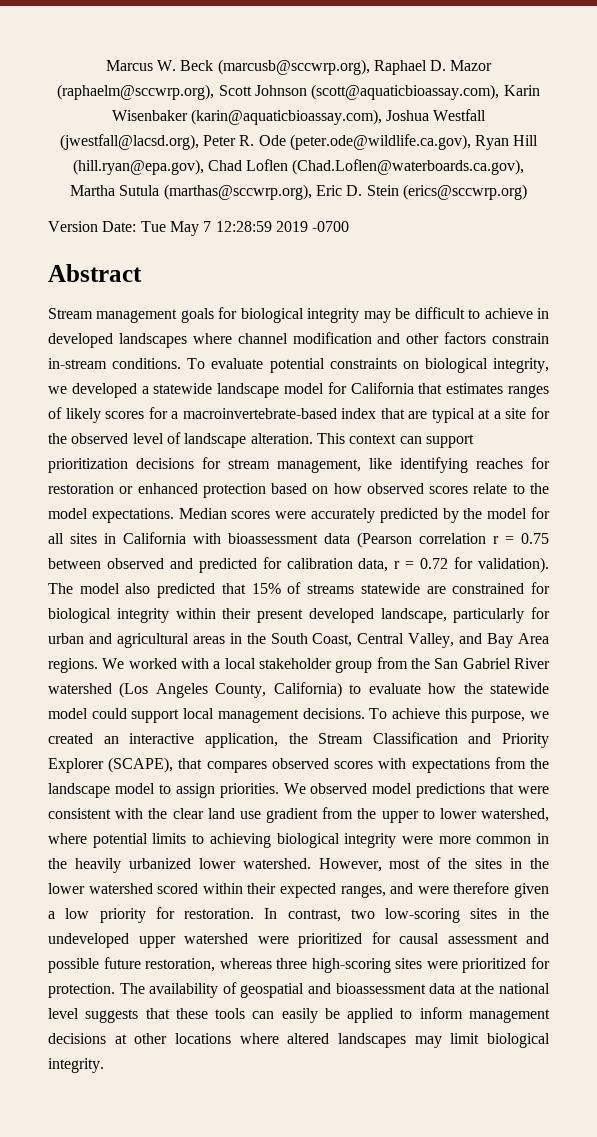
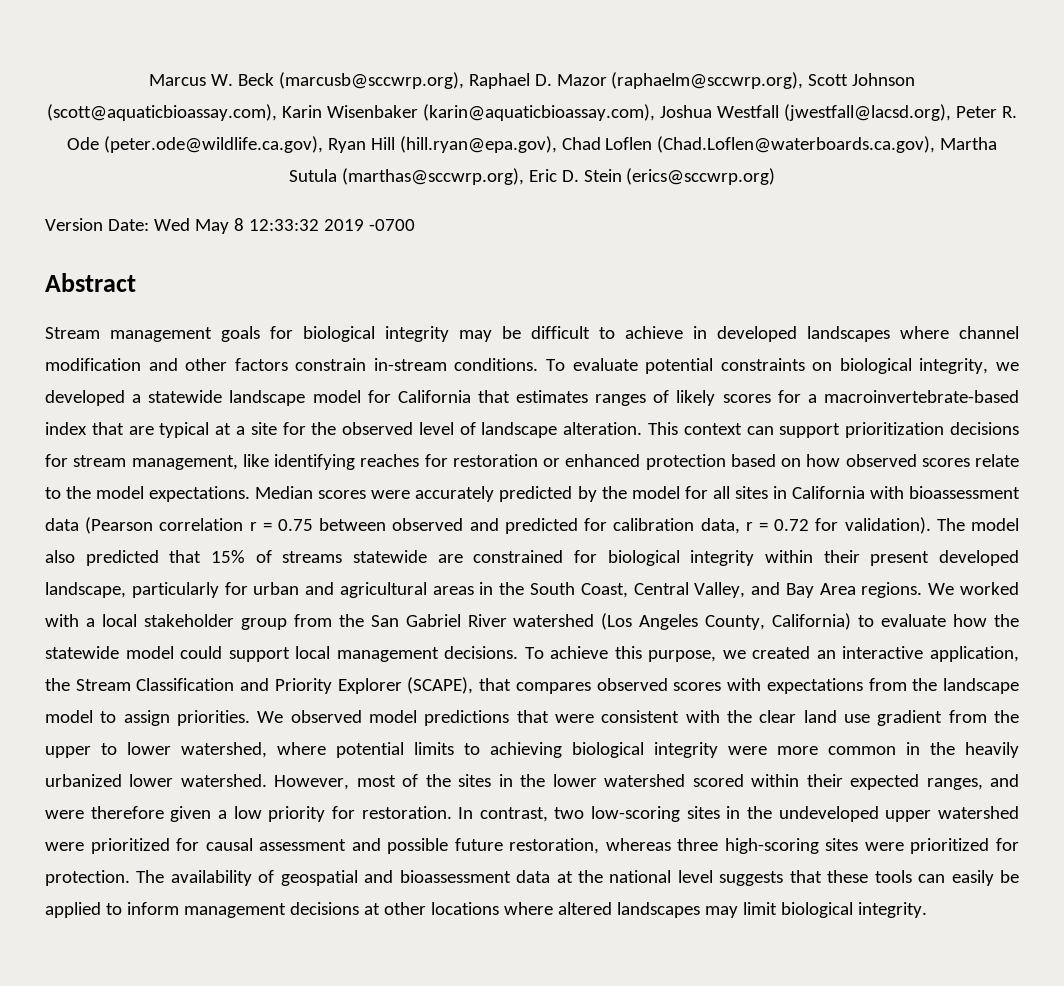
- Version Date: Tue May 7 12:28:59 2019 -0700
+ Version Date: Wed May 8 12:33:32 2019 -0700

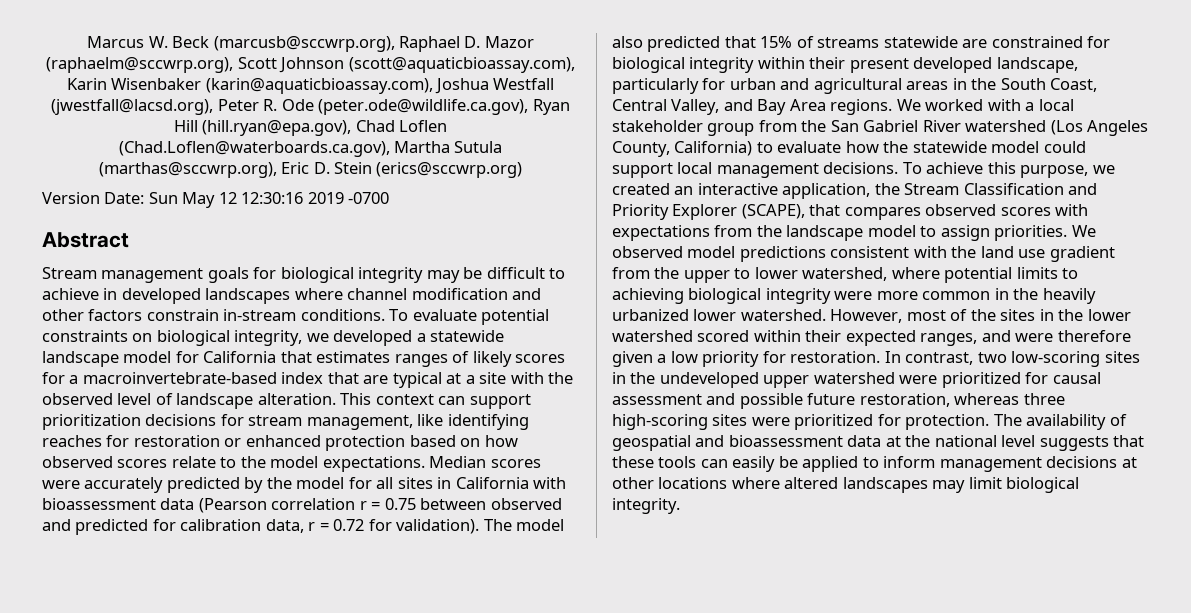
- Version Date: Wed May 8 12:33:32 2019 -0700
+ Version Date: Sun May 12 12:30:16 2019 -0700
- To evaluate potential constraints on biological integrity, we developed a statewide landscape model for California that estimates ranges of likely scores for a macroinvertebrate-based index that are typical at a site for the observed level of landscape alteration.
+ To evaluate potential constraints on biological integrity, we developed a statewide landscape model for California that estimates ranges of likely scores for a macroinvertebrate-based index that are typical at a site with the observed level of landscape alteration.
- We observed model predictions that were consistent with the clear land use gradient from the upper to lower watershed, where potential limits to achieving biological integrity were more common in the heavily urbanized lower watershed.
+ We observed model predictions consistent with the land use gradient from the upper to lower watershed, where potential limits to achieving biological integrity were more common in the heavily urbanized lower watershed.

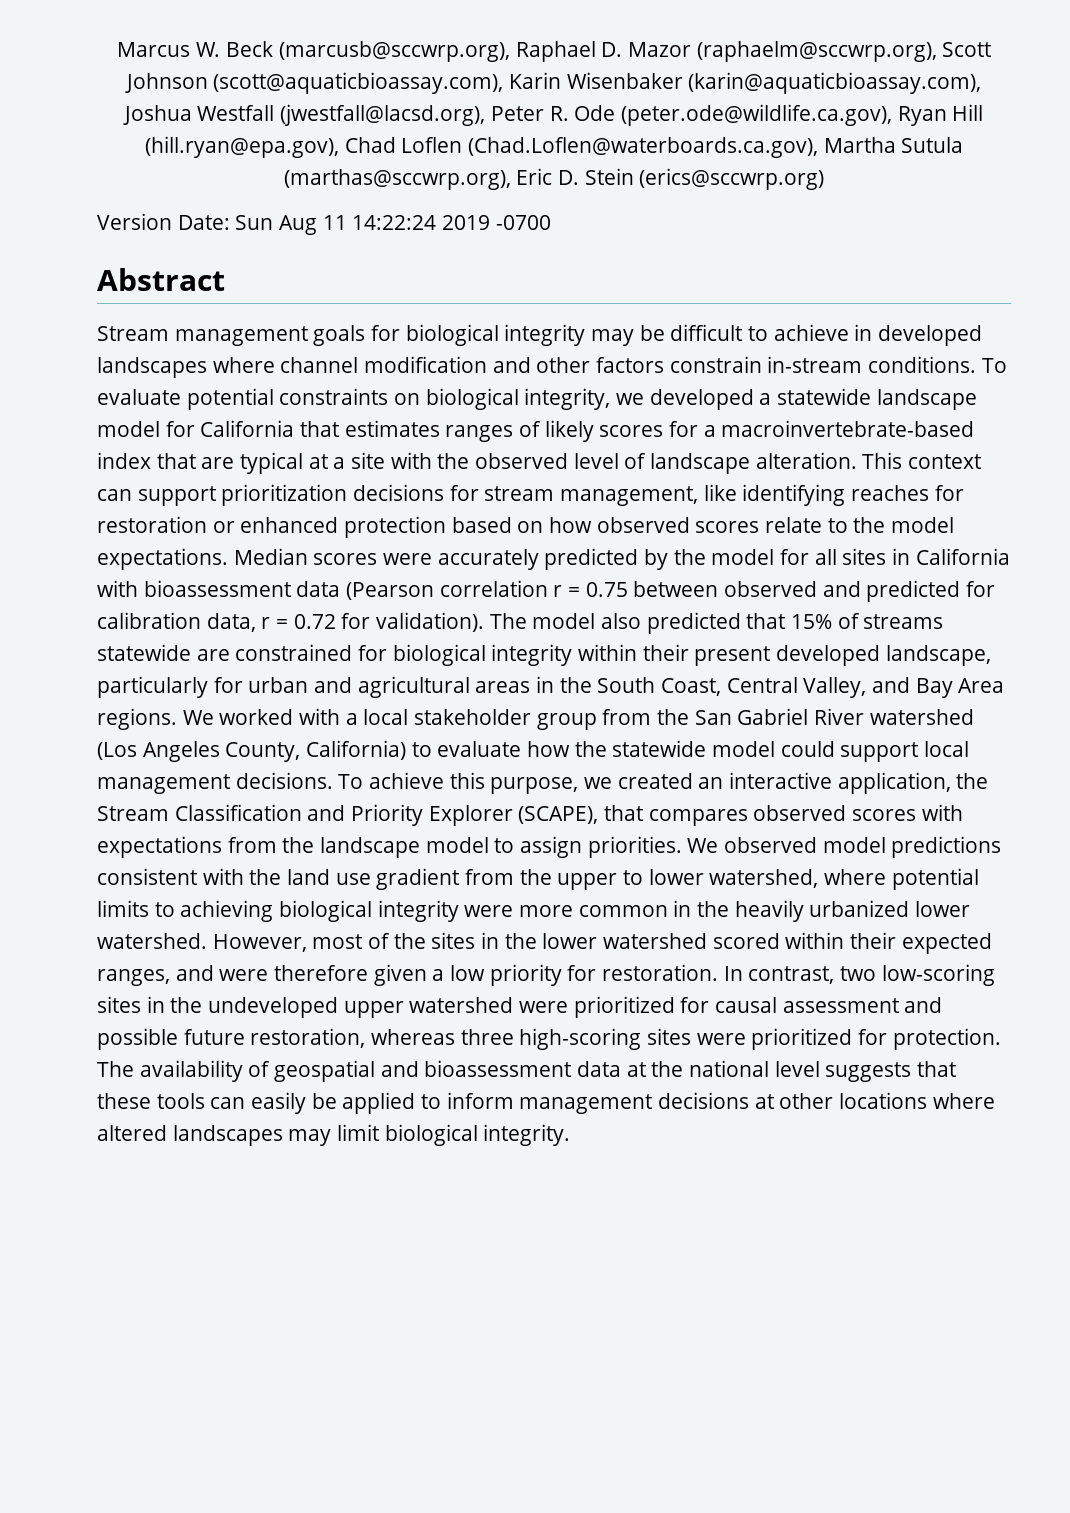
- Version Date: Sun May 12 12:30:16 2019 -0700
+ Version Date: Sun Aug 11 14:22:24 2019 -0700

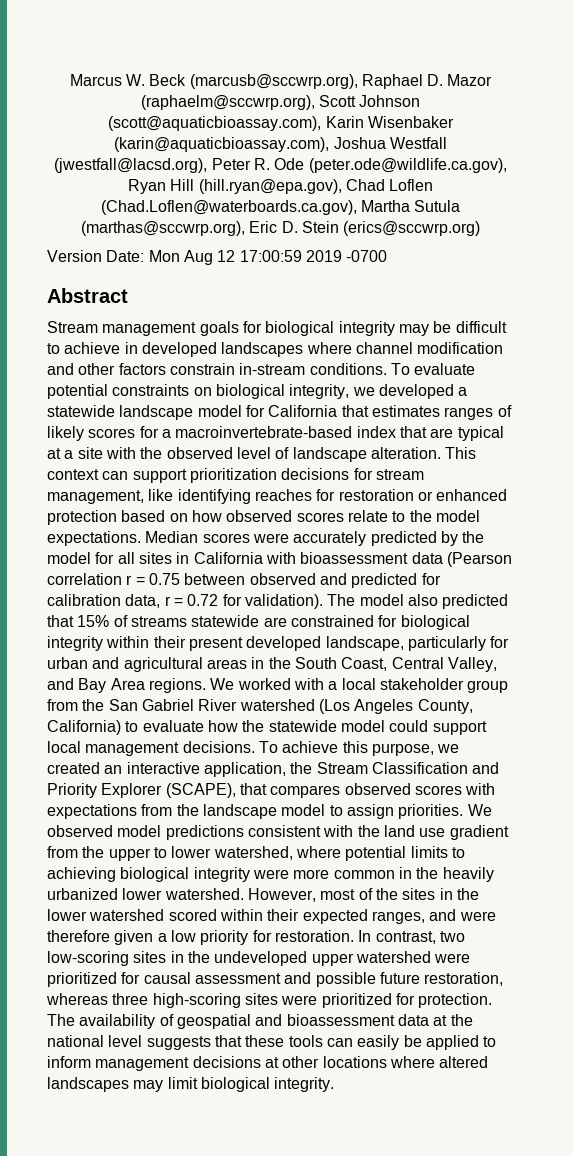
- Version Date: Sun Aug 11 14:22:24 2019 -0700
+ Version Date: Mon Aug 12 17:00:59 2019 -0700

